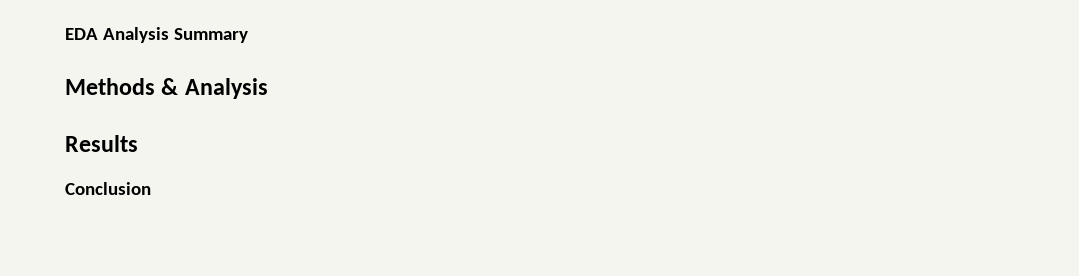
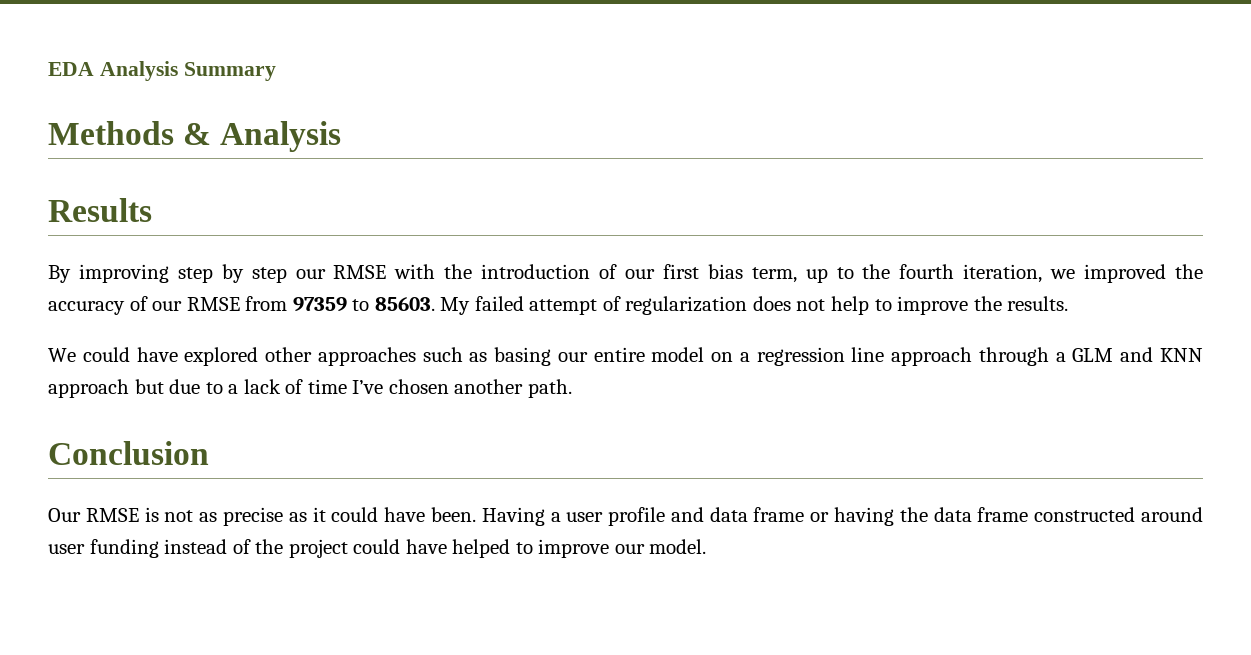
+ By improving step by step our RMSE with the introduction of our first bias term, up to the fourth iteration, we improved the accuracy of our RMSE from 97359 to 85603. My failed attempt of regularization does not help to improve the results.
+ We could have explored other approaches such as basing our entire model on a regression line approach through a GLM and KNN approach but due to a lack of time I’ve chosen another path.
  Conclusion
+ Our RMSE is not as precise as it could have been. Having a user profile and data frame or having the data frame constructed around user funding instead of the project could have helped to improve our model.

